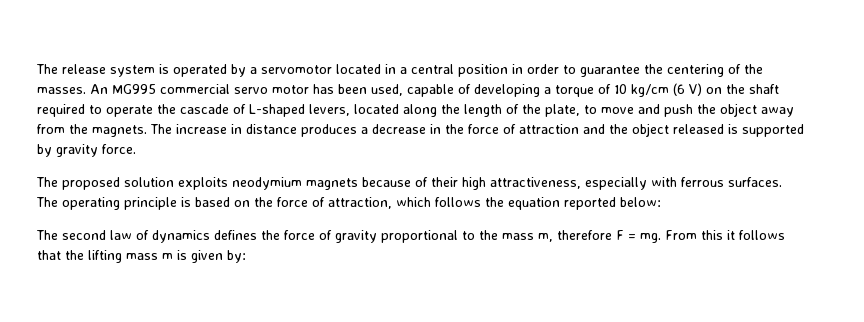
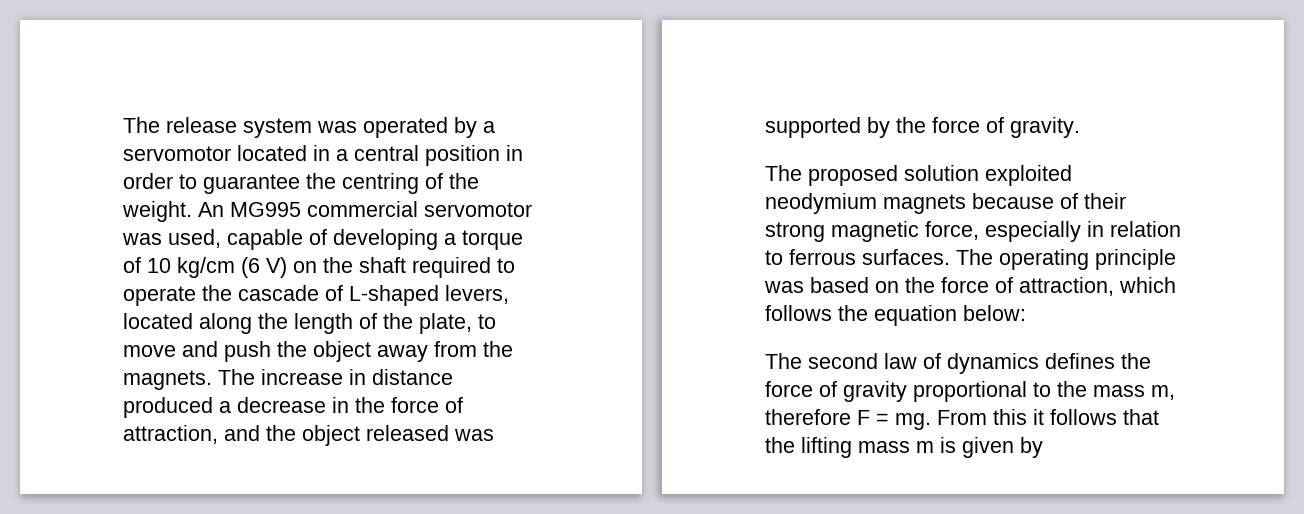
- The release system is operated by a servomotor located in a central position in order to guarantee the centering of the masses.
+ The release system was operated by a servomotor located in a central position in order to guarantee the centring of the weight.
- An MG995 commercial servo motor has been used, capable of developing a torque of 10 kg/cm (6 V) on the shaft required to operate the cascade of L-shaped levers, located along the length of the plate, to move and push the object away from the magnets.
+ An MG995 commercial servomotor was used, capable of developing a torque of 10 kg/cm (6 V) on the shaft required to operate the cascade of L-shaped levers, located along the length of the plate, to move and push the object away from the magnets.
- The increase in distance produces a decrease in the force of attraction and the object released is supported by gravity force.
+ The increase in distance produced a decrease in the force of attraction, and the object released was supported by the force of gravity.
- The proposed solution exploits neodymium magnets because of their high attractiveness, especially with ferrous surfaces.
+ The proposed solution exploited neodymium magnets because of their strong magnetic force, especially in relation to ferrous surfaces.
- The operating principle is based on the force of attraction, which follows the equation reported below:
+ The operating principle was based on the force of attraction, which follows the equation below:
- From this it follows that the lifting mass m is given by:
+ From this it follows that the lifting mass m is given by

